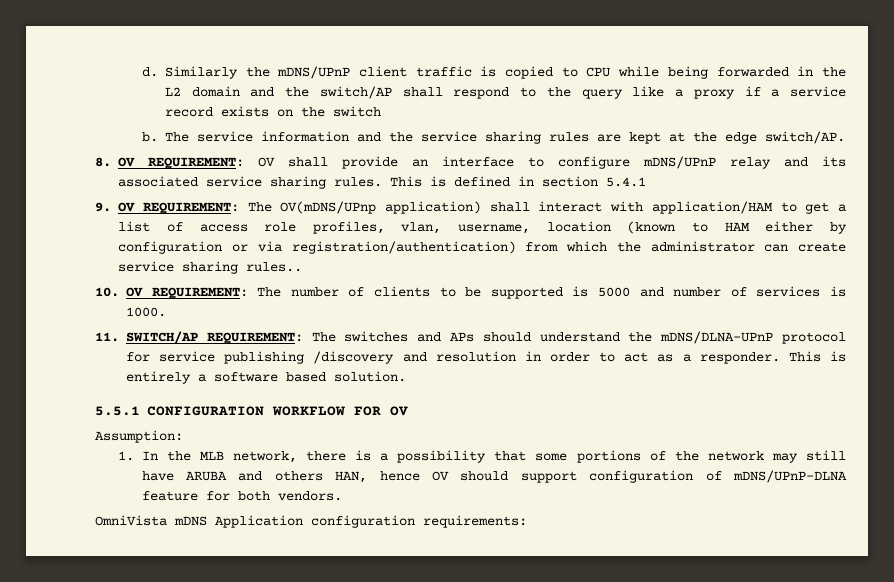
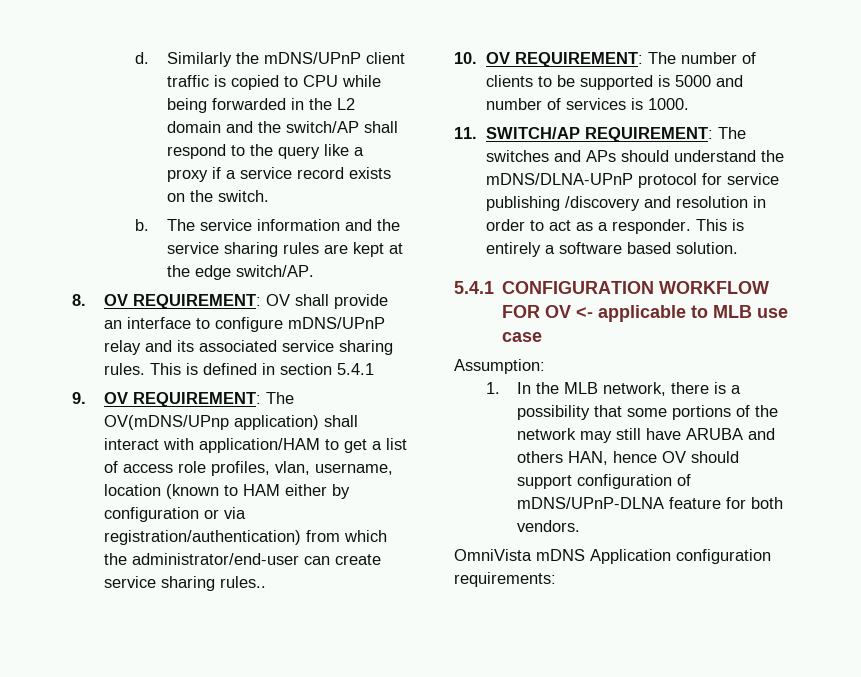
- Similarly the mDNS/UPnP client traffic is copied to CPU while being forwarded in the L2 domain and the switch/AP shall respond to the query like a proxy if a service record exists on the switch
+ Similarly the mDNS/UPnP client traffic is copied to CPU while being forwarded in the L2 domain and the switch/AP shall respond to the query like a proxy if a service record exists on the switch.
- 9. OV REQUIREMENT: The OV(mDNS/UPnp application) shall interact with application/HAM to get a list of access role profiles, vlan, username, location (known to HAM either by configuration or via registration/authentication) from which the administrator can create service sharing rules..
+ 9. OV REQUIREMENT: The OV(mDNS/UPnp application) shall interact with application/HAM to get a list of access role profiles, vlan, username, location (known to HAM either by configuration or via registration/authentication) from which the administrator/end-user can create service sharing rules..
- 5.5.1 CONFIGURATION WORKFLOW FOR OV
+ 5.4.1 CONFIGURATION WORKFLOW FOR OV <- applicable to MLB use case

